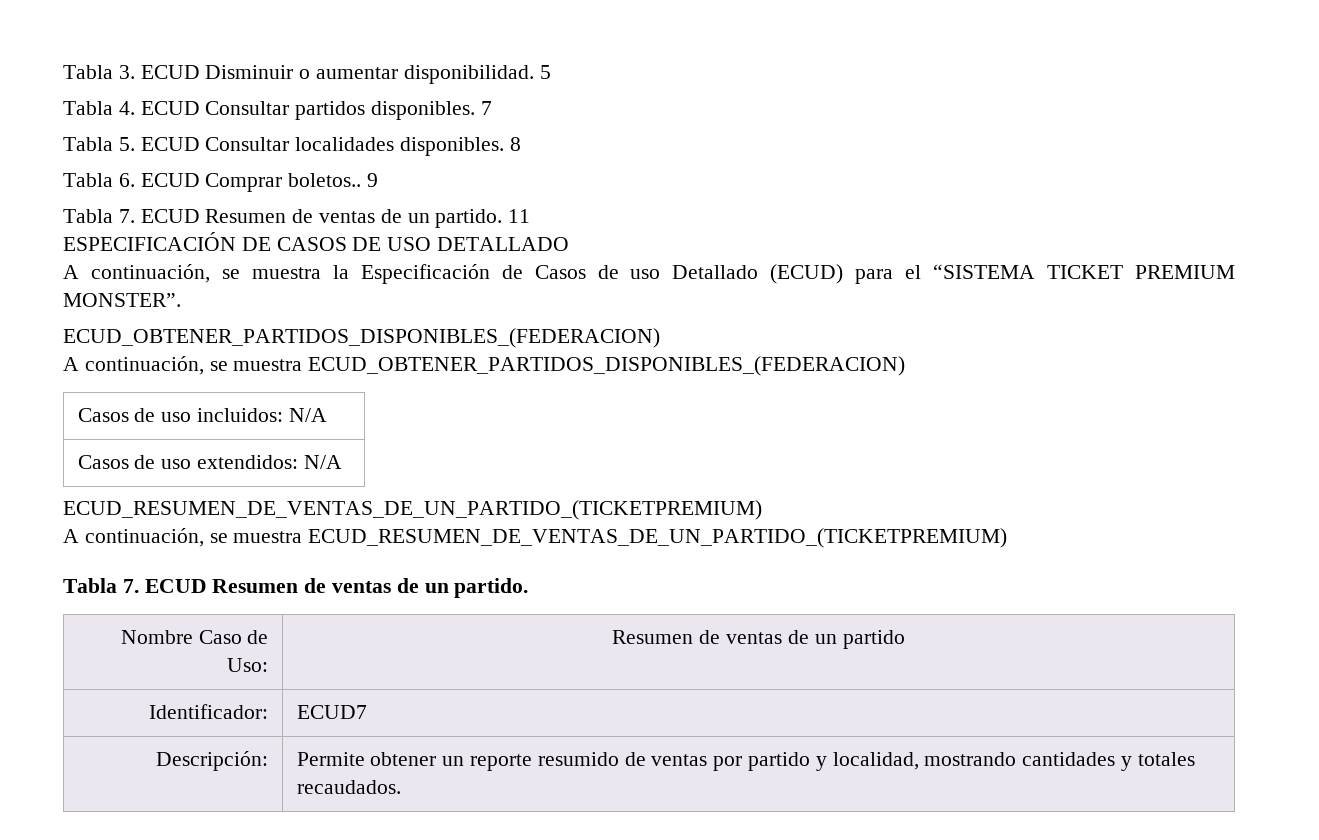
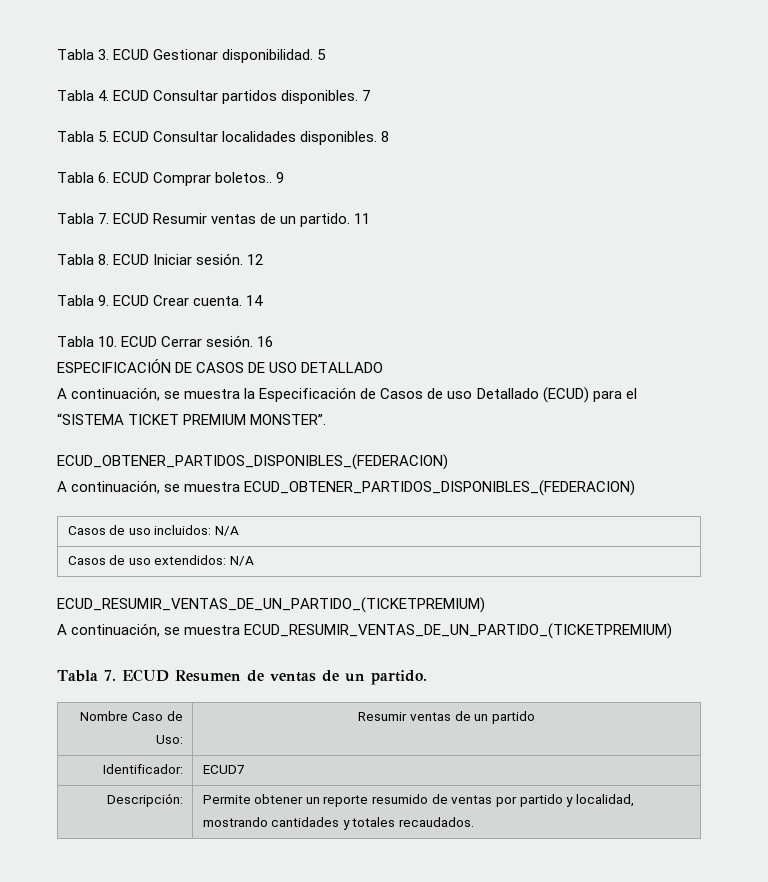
- Tabla 3. ECUD Disminuir o aumentar disponibilidad.
+ Tabla 3. ECUD Gestionar disponibilidad.
  9
- Tabla 7. ECUD Resumen de ventas de un partido.
+ Tabla 7. ECUD Resumir ventas de un partido.
+ Tabla 8. ECUD Iniciar sesión. 12
+ Tabla 9. ECUD Crear cuenta. 14
+ Tabla 10. ECUD Cerrar sesión. 16
  Casos de uso extendidos: N/A
- ECUD_RESUMEN_DE_VENTAS_DE_UN_PARTIDO_(TICKETPREMIUM)
- A continuación, se muestra ECUD_RESUMEN_DE_VENTAS_DE_UN_PARTIDO_(TICKETPREMIUM)
+ ECUD_RESUMIR_VENTAS_DE_UN_PARTIDO_(TICKETPREMIUM)
+ A continuación, se muestra ECUD_RESUMIR_VENTAS_DE_UN_PARTIDO_(TICKETPREMIUM)
- Nombre Caso de Uso: | Resumen de ventas de un partido
+ Nombre Caso de Uso: | Resumir ventas de un partido

